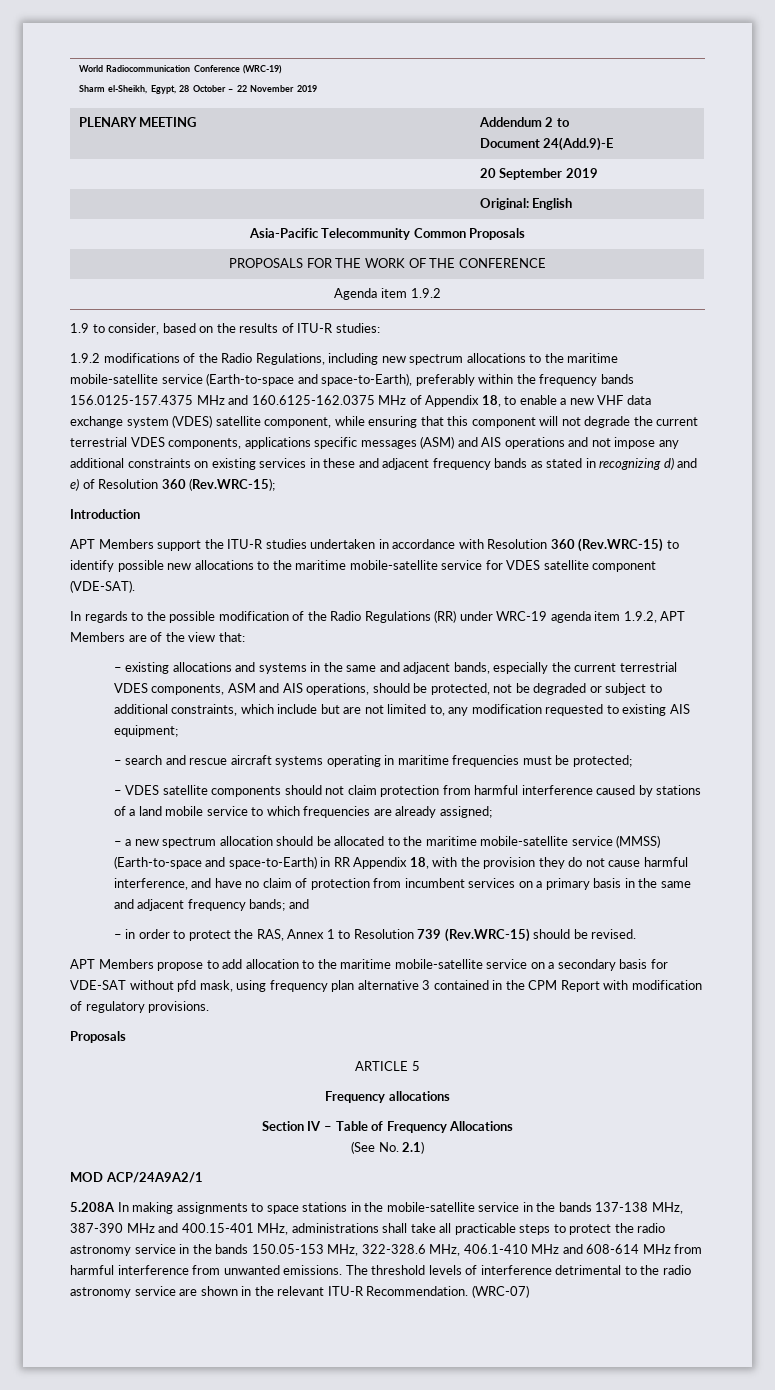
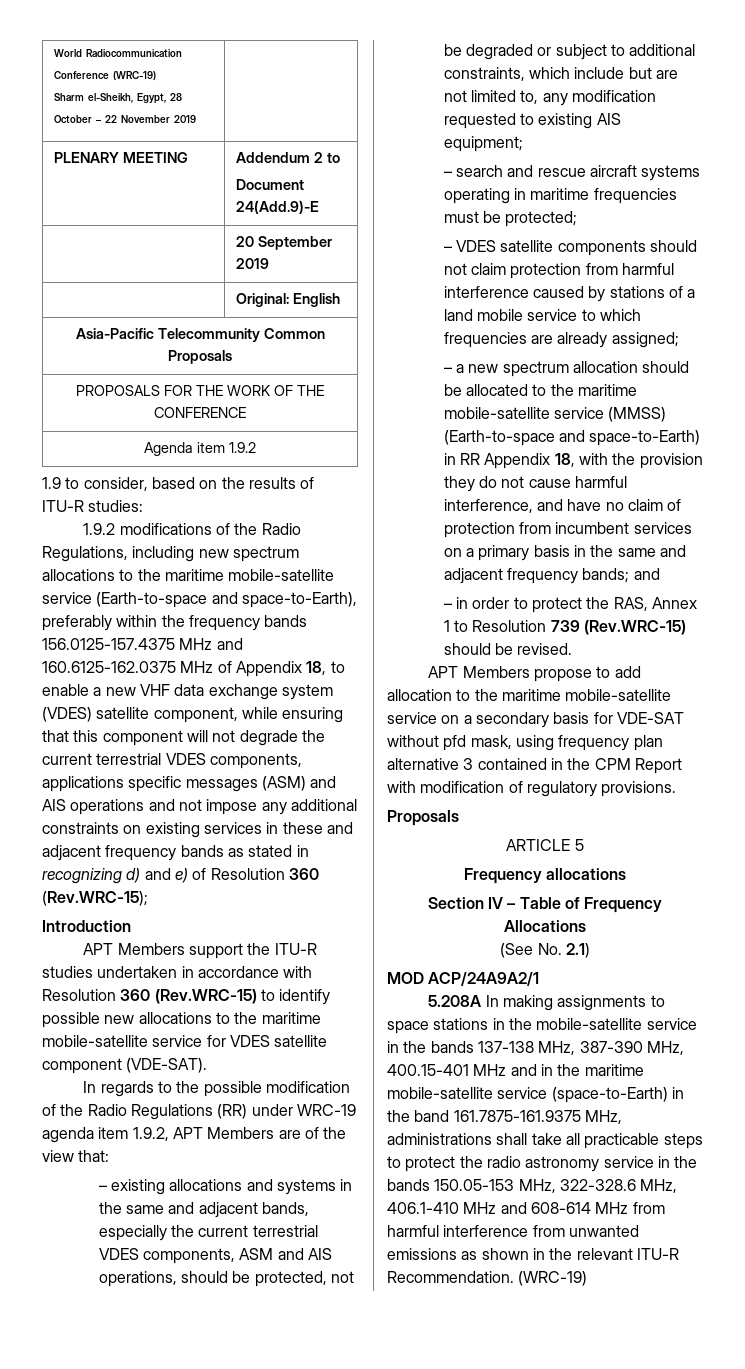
- 5.208A In making assignments to space stations in the mobile-satellite service in the bands 137-138 MHz, 387-390 MHz and 400.15-401 MHz, administrations shall take all practicable steps to protect the radio astronomy service in the bands 150.05-153 MHz, 322-328.6 MHz, 406.1-410 MHz and 608-614 MHz from harmful interference from unwanted emissions. The threshold levels of interference detrimental to the radio astronomy service are shown in the relevant ITU-R Recommendation. (WRC-07)
+ 5.208A In making assignments to space stations in the mobile-satellite service in the bands 137-138 MHz, 387-390 MHz, 400.15-401 MHz and in the maritime mobile-satellite service (space-to-Earth) in the band 161.7875-161.9375 MHz, administrations shall take all practicable steps to protect the radio astronomy service in the bands 150.05-153 MHz, 322-328.6 MHz, 406.1-410 MHz and 608-614 MHz from harmful interference from unwanted emissions as shown in the relevant ITU-R Recommendation. (WRC-19)

